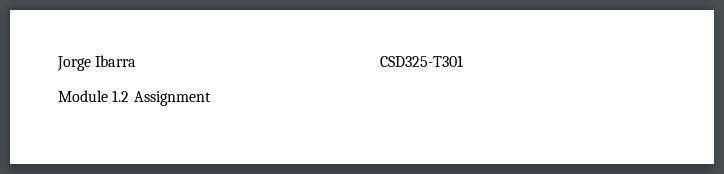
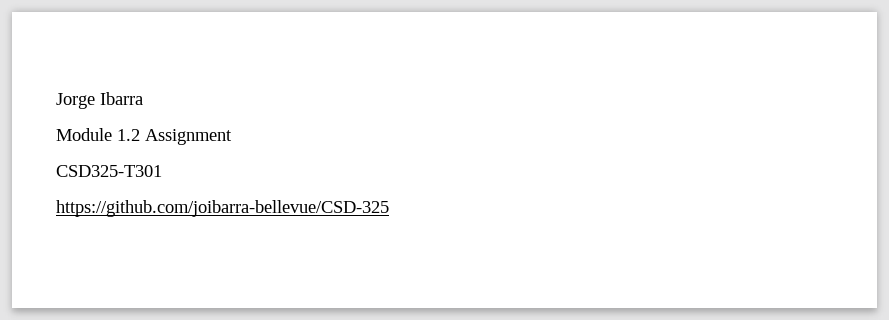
+ https://github.com/joibarra-bellevue/CSD-325

